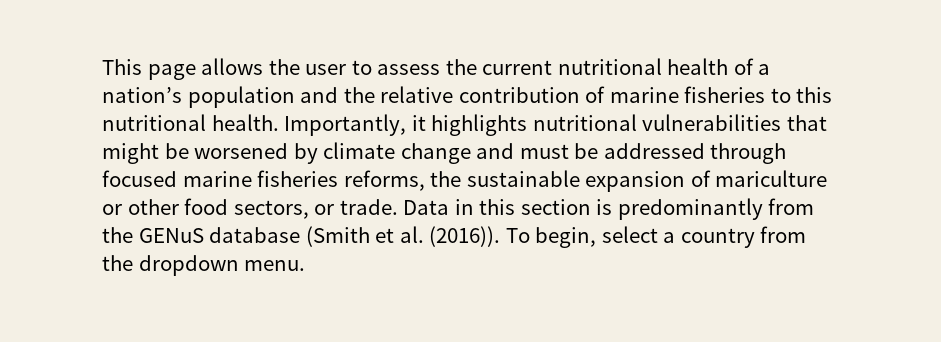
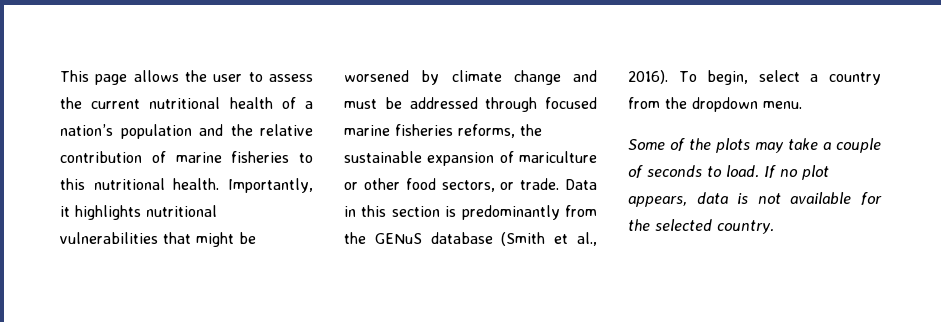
- Data in this section is predominantly from the GENuS database (Smith et al. (2016)).
+ Data in this section is predominantly from the GENuS database (Smith et al., 2016).
+ Some of the plots may take a couple of seconds to load. If no plot appears, data is not available for the selected country.

